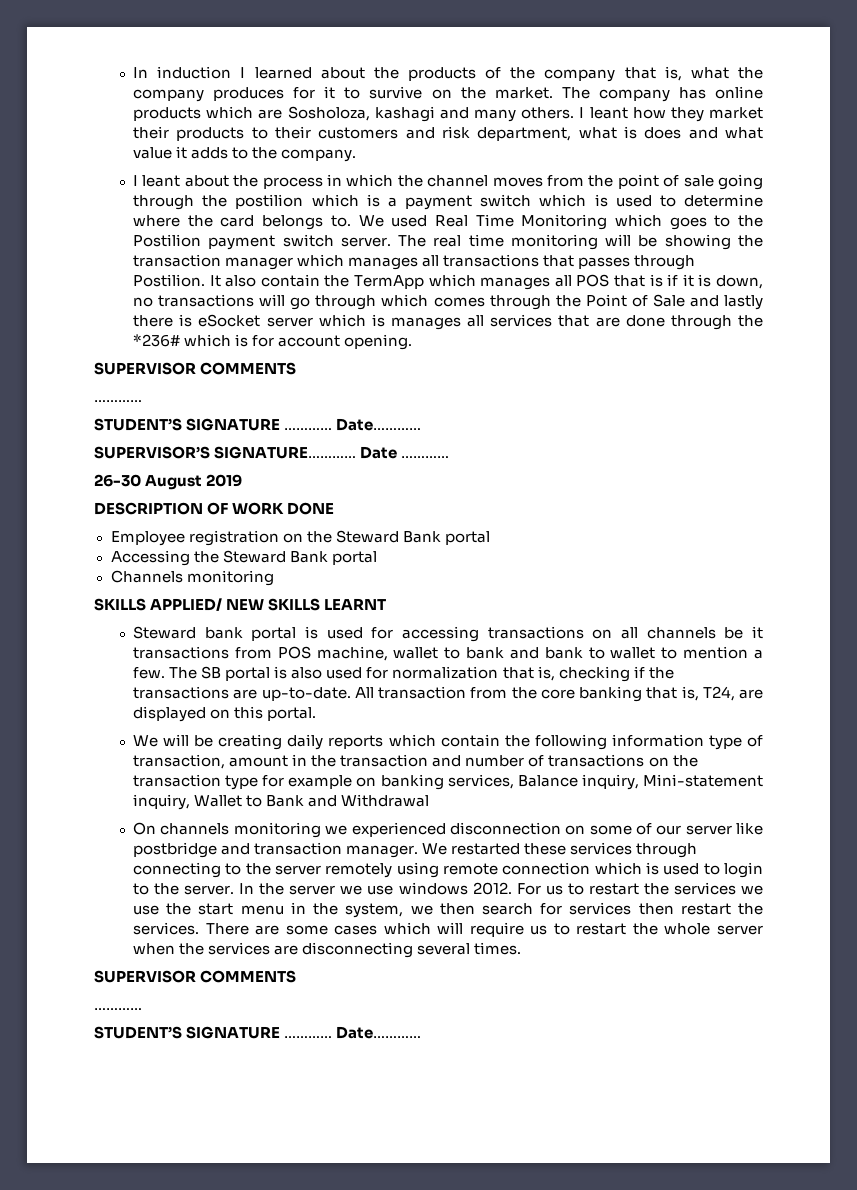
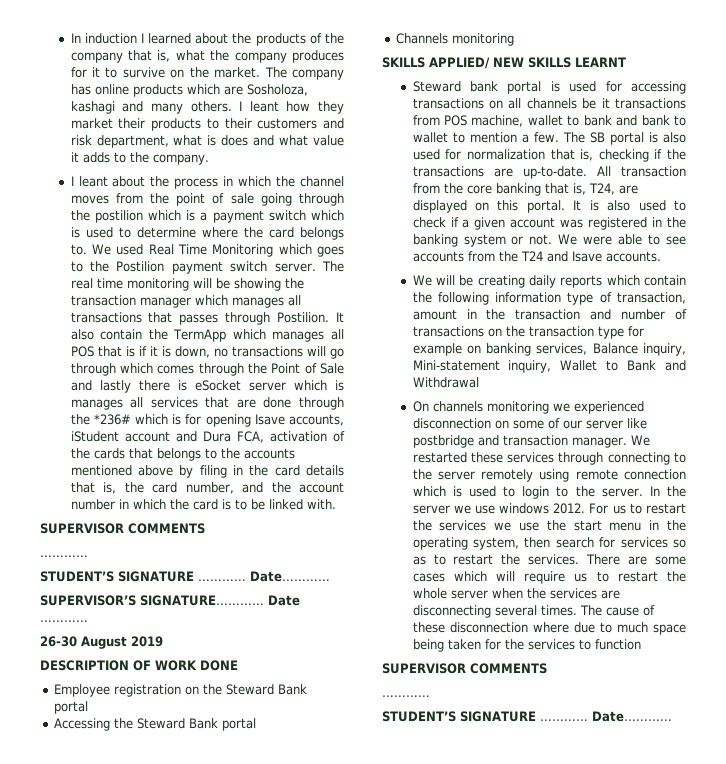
- It also contain the TermApp which manages all POS that is if it is down, no transactions will go through which comes through the Point of Sale and lastly there is eSocket server which is manages all services that are done through the *236# which is for account opening.
+ It also contain the TermApp which manages all POS that is if it is down, no transactions will go through which comes through the Point of Sale and lastly there is eSocket server which is manages all services that are done through the *236# which is for opening Isave accounts, iStudent account and Dura FCA, activation of the cards that belongs to the accounts mentioned above by filing in the card details that is, the card number, and the account number in which the card is to be linked with.
+ It is also used to check if a given account was registered in the banking system or not. We were able to see accounts from the T24 and Isave accounts.
- For us to restart the services we use the start menu in the system, we then search for services then restart the services.
+ For us to restart the services we use the start menu in the operating system, then search for services so as to restart the services.
+ The cause of these disconnection where due to much space being taken for the services to function

